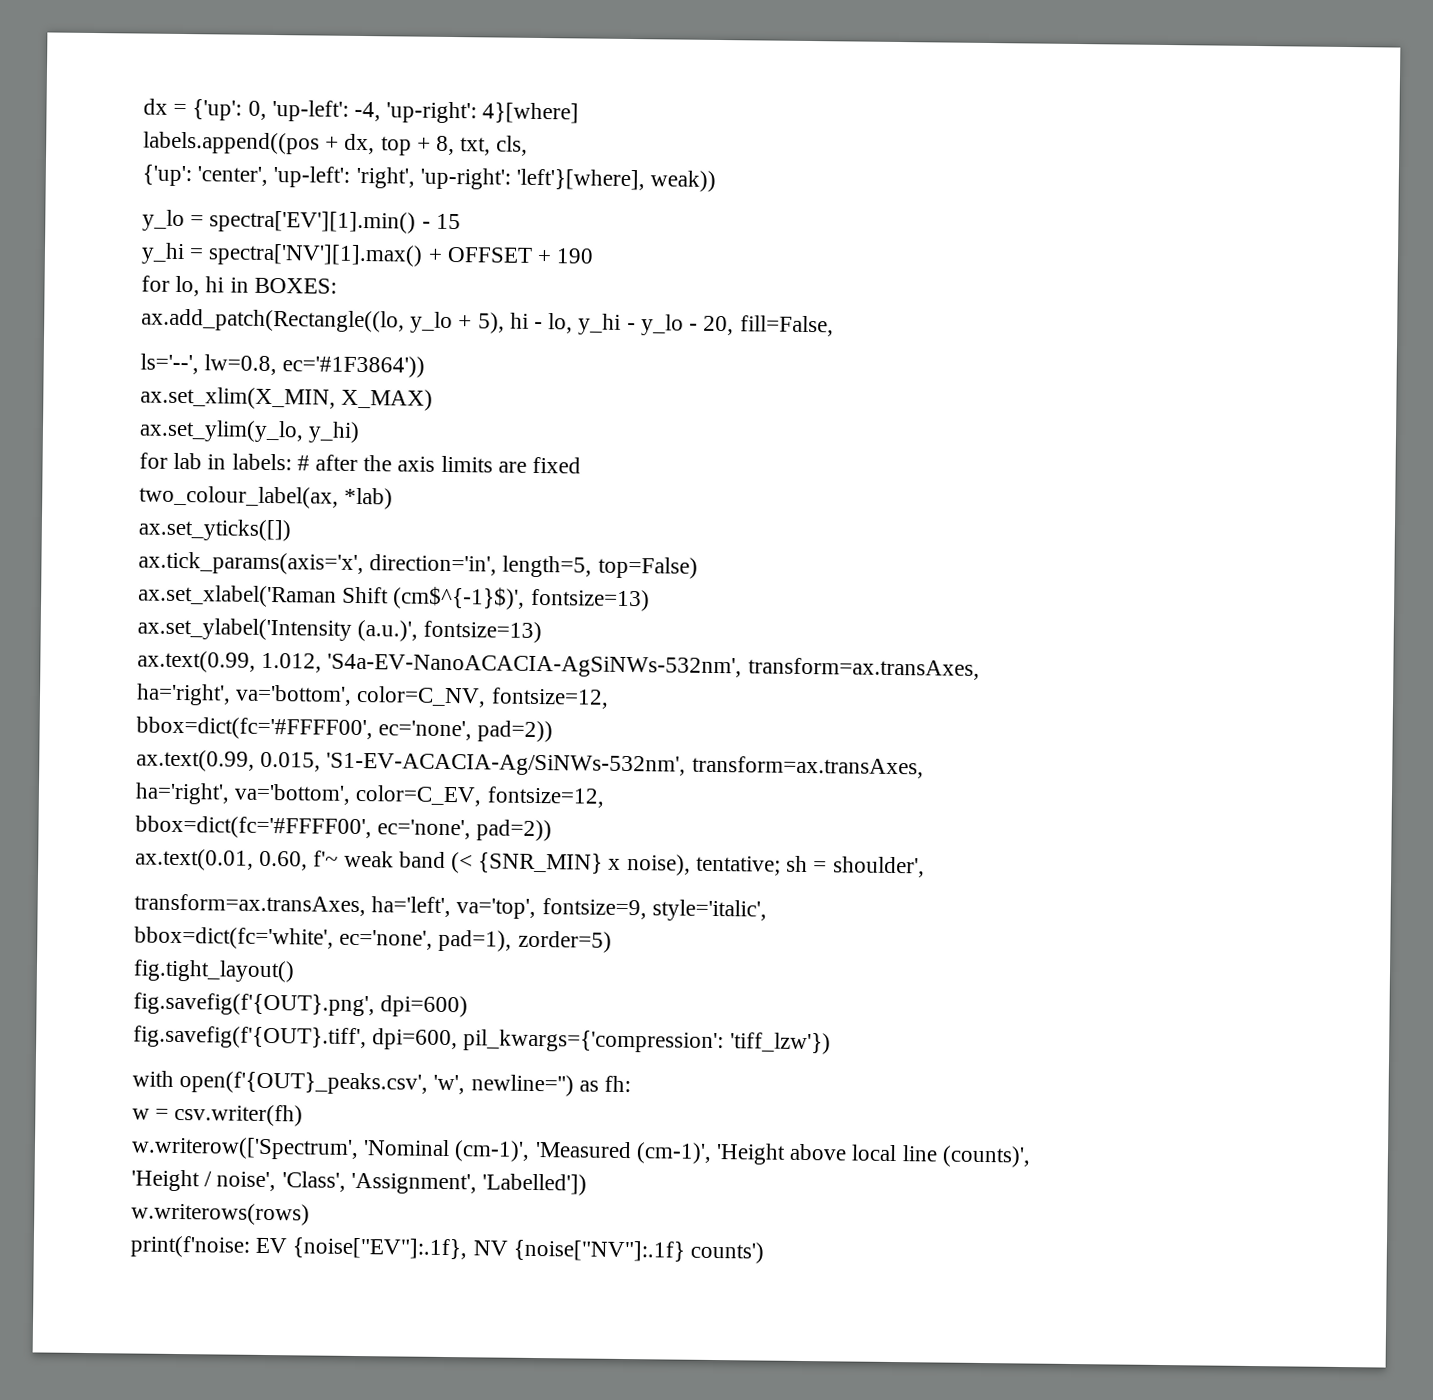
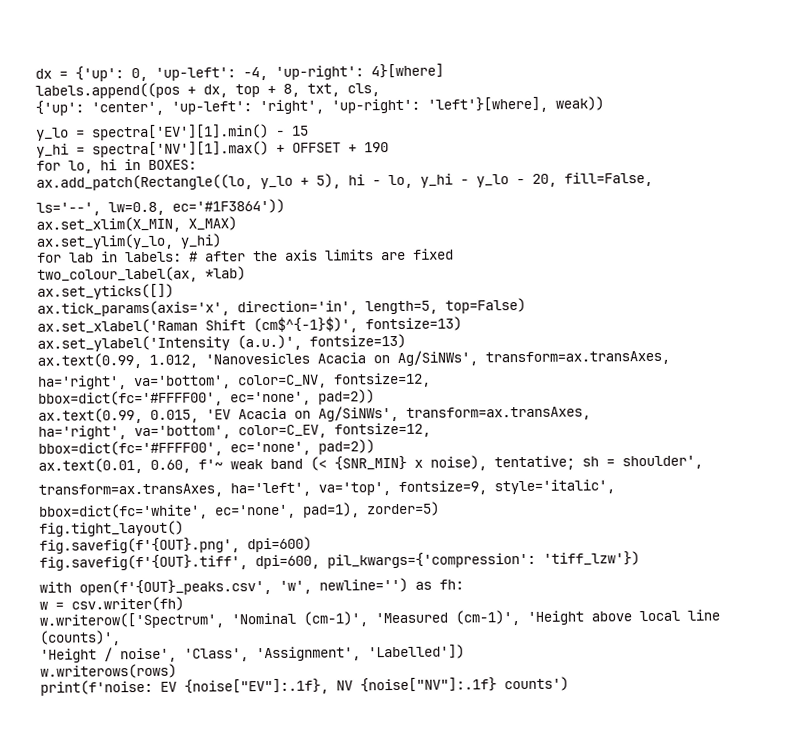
- ax.text(0.99, 1.012, 'S4a-EV-NanoACACIA-AgSiNWs-532nm', transform=ax.transAxes,
+ ax.text(0.99, 1.012, 'Nanovesicles Acacia on Ag/SiNWs', transform=ax.transAxes,
- ax.text(0.99, 0.015, 'S1-EV-ACACIA-Ag/SiNWs-532nm', transform=ax.transAxes,
+ ax.text(0.99, 0.015, 'EV Acacia on Ag/SiNWs', transform=ax.transAxes,

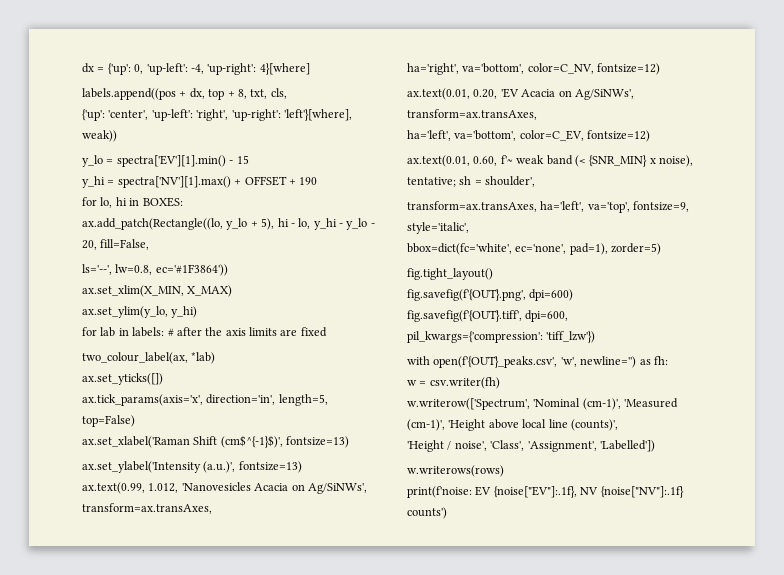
- ha='right', va='bottom', color=C_NV, fontsize=12,
- bbox=dict(fc='#FFFF00', ec='none', pad=2))
- ax.text(0.99, 0.015, 'EV Acacia on Ag/SiNWs', transform=ax.transAxes,
+ ha='right', va='bottom', color=C_NV, fontsize=12)
+ ax.text(0.01, 0.20, 'EV Acacia on Ag/SiNWs', transform=ax.transAxes,
- ha='right', va='bottom', color=C_EV, fontsize=12,
- bbox=dict(fc='#FFFF00', ec='none', pad=2))
+ ha='left', va='bottom', color=C_EV, fontsize=12)

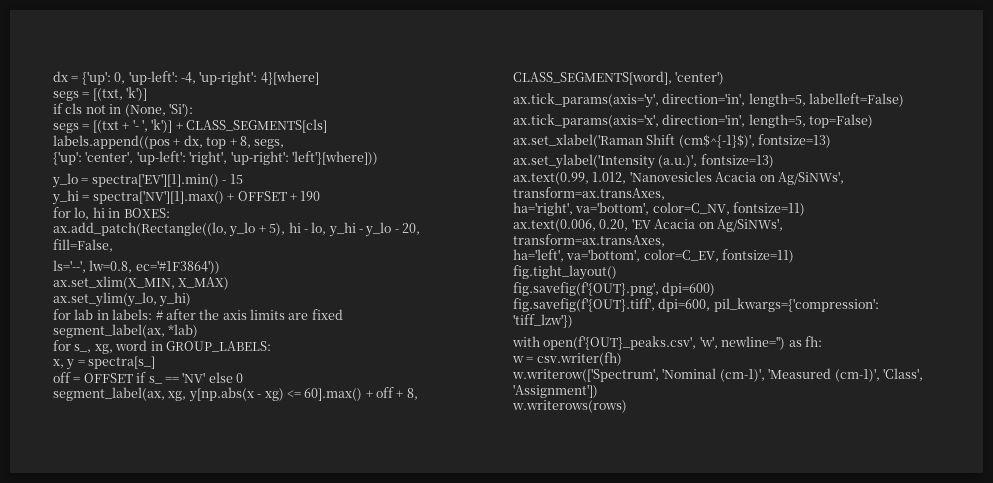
+ segs = [(txt, 'k')]
+ if cls not in (None, 'Si'):
+ segs = [(txt + '- ', 'k')] + CLASS_SEGMENTS[cls]
- labels.append((pos + dx, top + 8, txt, cls,
+ labels.append((pos + dx, top + 8, segs,
- {'up': 'center', 'up-left': 'right', 'up-right': 'left'}[where], weak))
+ {'up': 'center', 'up-left': 'right', 'up-right': 'left'}[where]))
- two_colour_label(ax, *lab)
+ segment_label(ax, *lab)
- ax.set_yticks([])
+ for s_, xg, word in GROUP_LABELS:
+ x, y = spectra[s_]
+ off = OFFSET if s_ == 'NV' else 0
+ segment_label(ax, xg, y[np.abs(x - xg) <= 60].max() + off + 8, CLASS_SEGMENTS[word], 'center')
+ ax.tick_params(axis='y', direction='in', length=5, labelleft=False)
- ha='right', va='bottom', color=C_NV, fontsize=12)
- ax.text(0.01, 0.20, 'EV Acacia on Ag/SiNWs', transform=ax.transAxes,
+ ha='right', va='bottom', color=C_NV, fontsize=11)
+ ax.text(0.006, 0.20, 'EV Acacia on Ag/SiNWs', transform=ax.transAxes,
- ha='left', va='bottom', color=C_EV, fontsize=12)
- ax.text(0.01, 0.60, f'~ weak band (< {SNR_MIN} x noise), tentative; sh = shoulder',
- transform=ax.transAxes, ha='left', va='top', fontsize=9, style='italic',
- bbox=dict(fc='white', ec='none', pad=1), zorder=5)
+ ha='left', va='bottom', color=C_EV, fontsize=11)
- w.writerow(['Spectrum', 'Nominal (cm-1)', 'Measured (cm-1)', 'Height above local line (counts)',
- 'Height / noise', 'Class', 'Assignment', 'Labelled'])
+ w.writerow(['Spectrum', 'Nominal (cm-1)', 'Measured (cm-1)', 'Class', 'Assignment'])
  w.writerows(rows)
- print(f'noise: EV {noise["EV"]:.1f}, NV {noise["NV"]:.1f} counts')

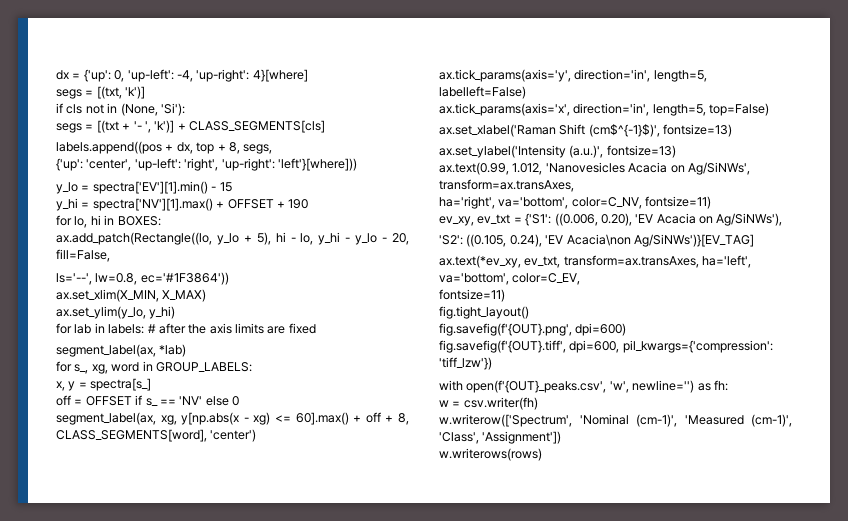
- ax.text(0.006, 0.20, 'EV Acacia on Ag/SiNWs', transform=ax.transAxes,
- ha='left', va='bottom', color=C_EV, fontsize=11)
+ ev_xy, ev_txt = {'S1': ((0.006, 0.20), 'EV Acacia on Ag/SiNWs'),
+ 'S2': ((0.105, 0.24), 'EV Acacia\non Ag/SiNWs')}[EV_TAG]
+ ax.text(*ev_xy, ev_txt, transform=ax.transAxes, ha='left', va='bottom', color=C_EV,
+ fontsize=11)

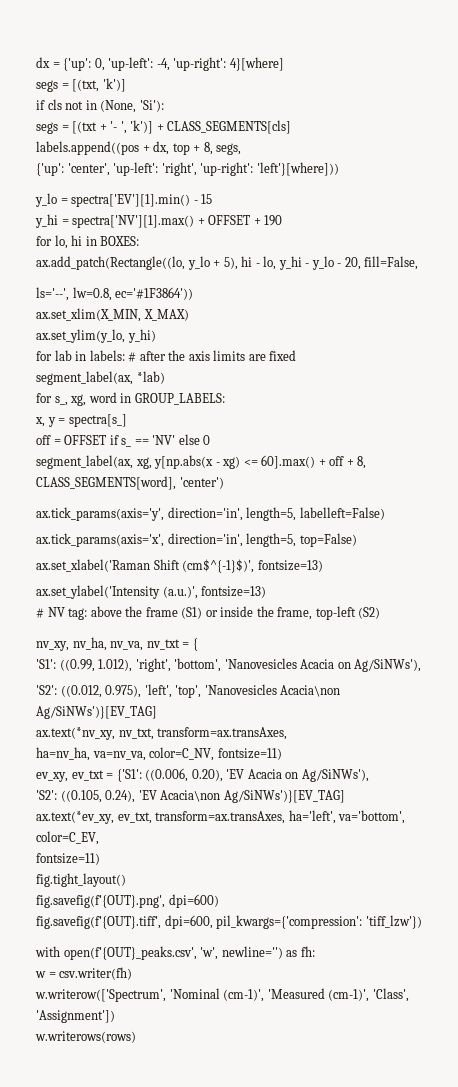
- ax.text(0.99, 1.012, 'Nanovesicles Acacia on Ag/SiNWs', transform=ax.transAxes,
+ # NV tag: above the frame (S1) or inside the frame, top-left (S2)
+ nv_xy, nv_ha, nv_va, nv_txt = {
+ 'S1': ((0.99, 1.012), 'right', 'bottom', 'Nanovesicles Acacia on Ag/SiNWs'),
+ 'S2': ((0.012, 0.975), 'left', 'top', 'Nanovesicles Acacia\non Ag/SiNWs')}[EV_TAG]
+ ax.text(*nv_xy, nv_txt, transform=ax.transAxes,
- ha='right', va='bottom', color=C_NV, fontsize=11)
+ ha=nv_ha, va=nv_va, color=C_NV, fontsize=11)

